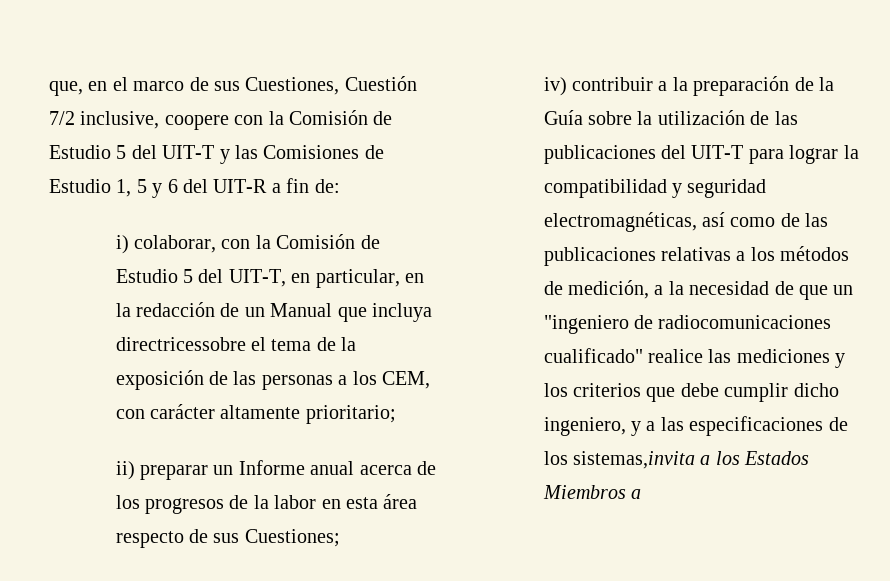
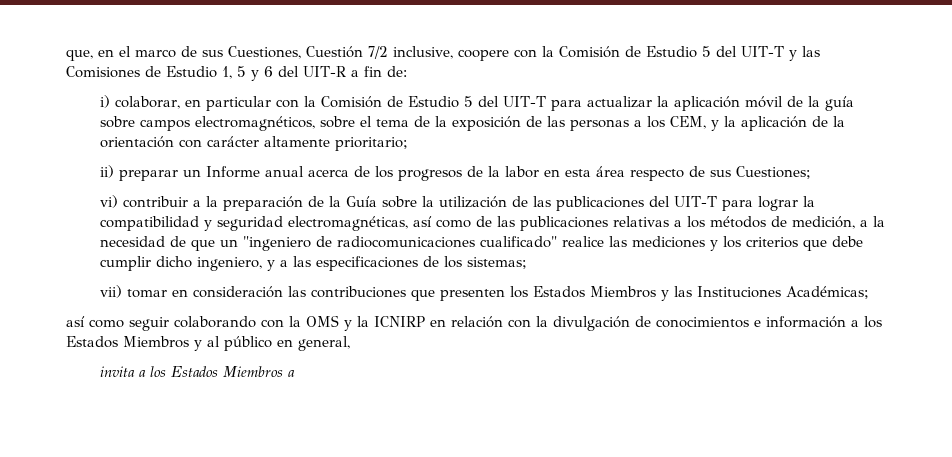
- i) colaborar, con la Comisión de Estudio 5 del UIT-T, en particular, en la redacción de un Manual que incluya directricessobre el tema de la exposición de las personas a los CEM, con carácter altamente prioritario;
+ i) colaborar, en particular con la Comisión de Estudio 5 del UIT-T para actualizar la aplicación móvil de la guía sobre campos electromagnéticos, sobre el tema de la exposición de las personas a los CEM, y la aplicación de la orientación con carácter altamente prioritario;
- iv) contribuir a la preparación de la Guía sobre la utilización de las publicaciones del UIT-T para lograr la compatibilidad y seguridad electromagnéticas, así como de las publicaciones relativas a los métodos de medición, a la necesidad de que un "ingeniero de radiocomunicaciones cualificado" realice las mediciones y los criterios que debe cumplir dicho ingeniero, y a las especificaciones de los sistemas,invita a los Estados Miembros a
+ vi) contribuir a la preparación de la Guía sobre la utilización de las publicaciones del UIT-T para lograr la compatibilidad y seguridad electromagnéticas, así como de las publicaciones relativas a los métodos de medición, a la necesidad de que un "ingeniero de radiocomunicaciones cualificado" realice las mediciones y los criterios que debe cumplir dicho ingeniero, y a las especificaciones de los sistemas;
+ vii) tomar en consideración las contribuciones que presenten los Estados Miembros y las Instituciones Académicas;
+ así como seguir colaborando con la OMS y la ICNIRP en relación con la divulgación de conocimientos e información a los Estados Miembros y al público en general,
+ invita a los Estados Miembros a

